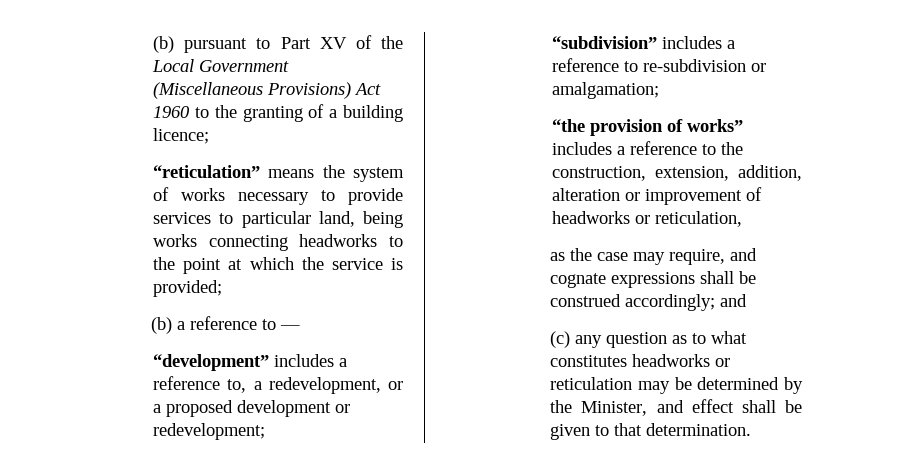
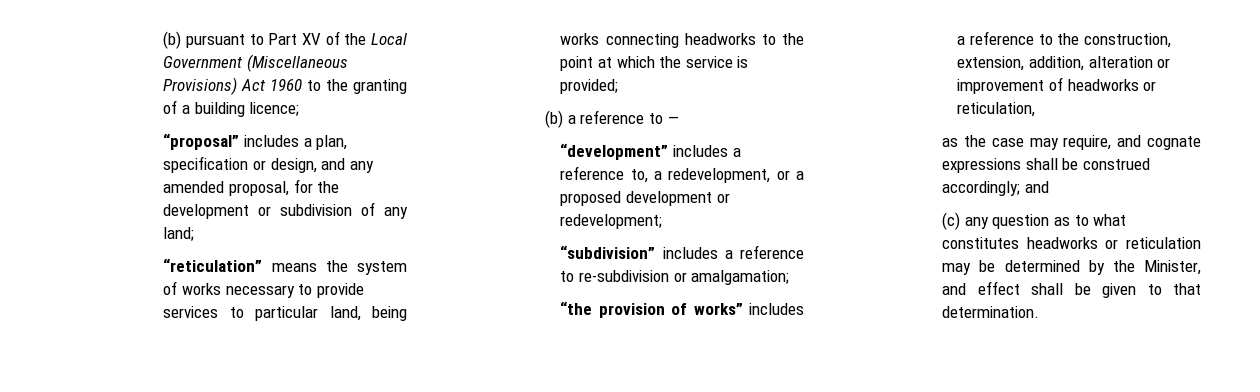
+ “proposal” includes a plan, specification or design, and any amended proposal, for the development or subdivision of any land;

